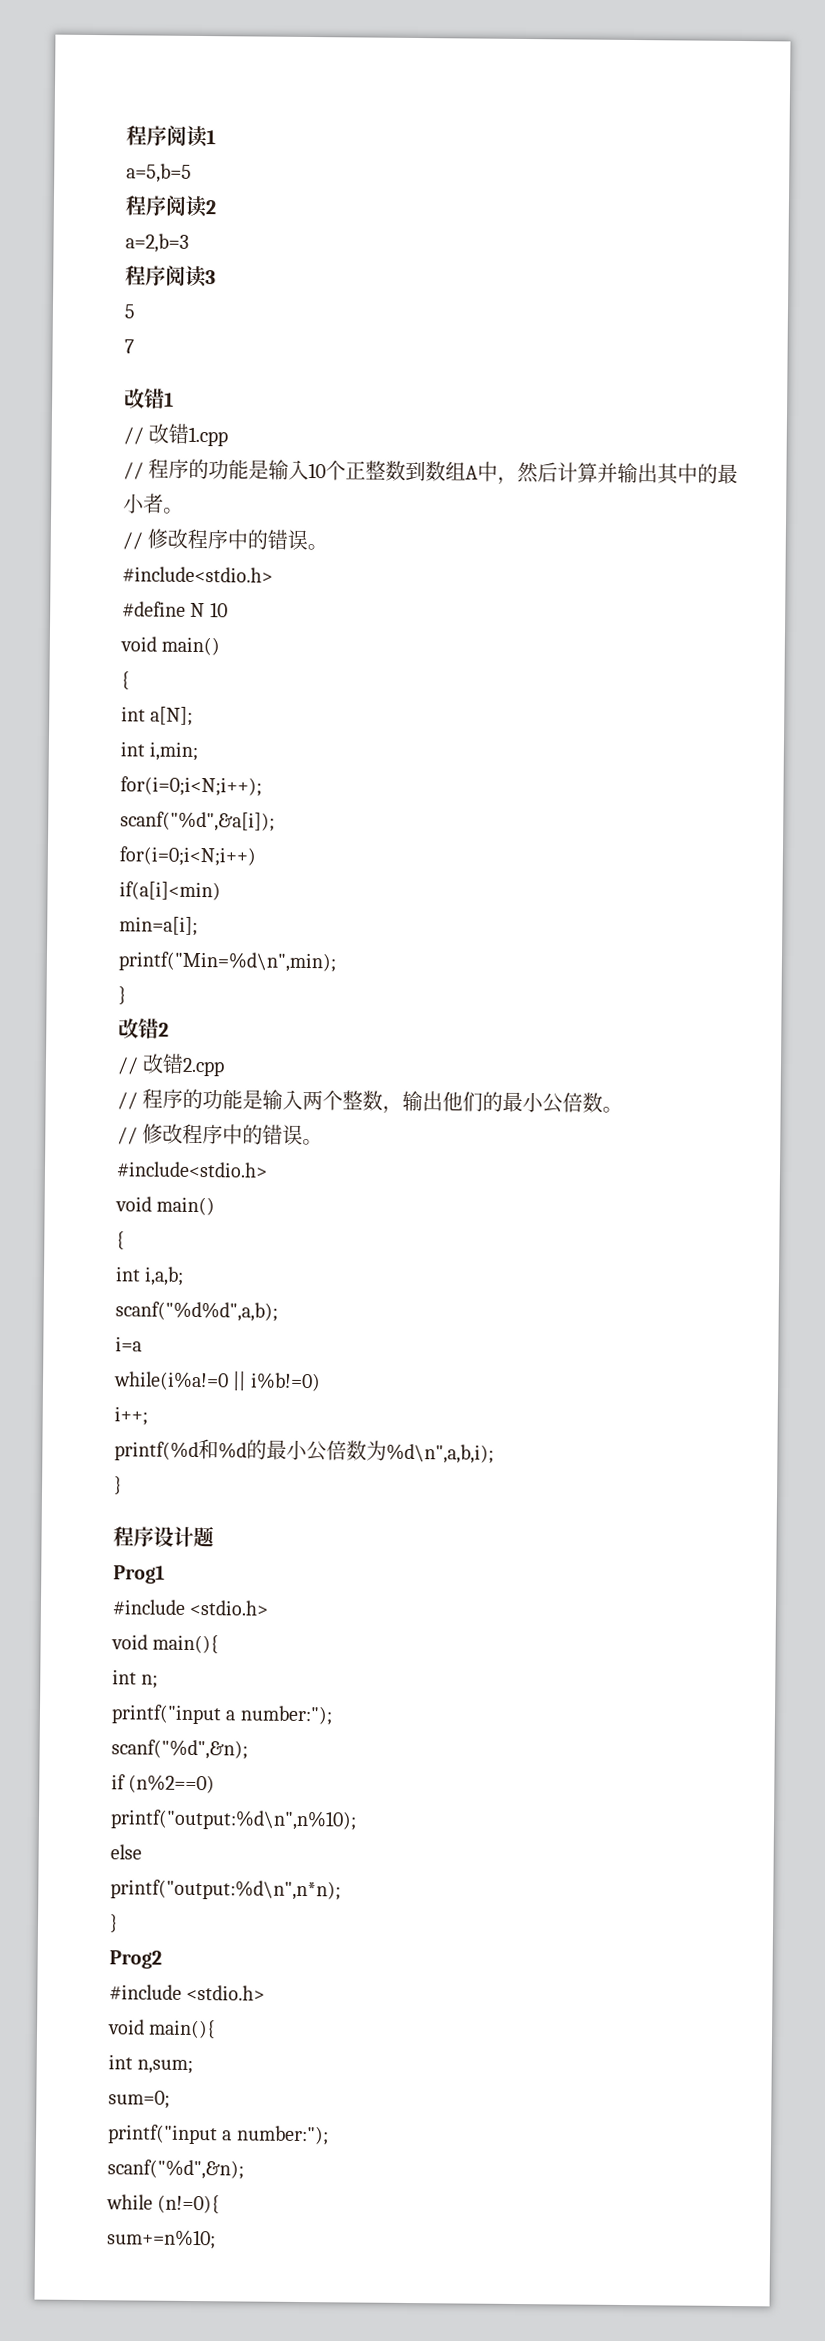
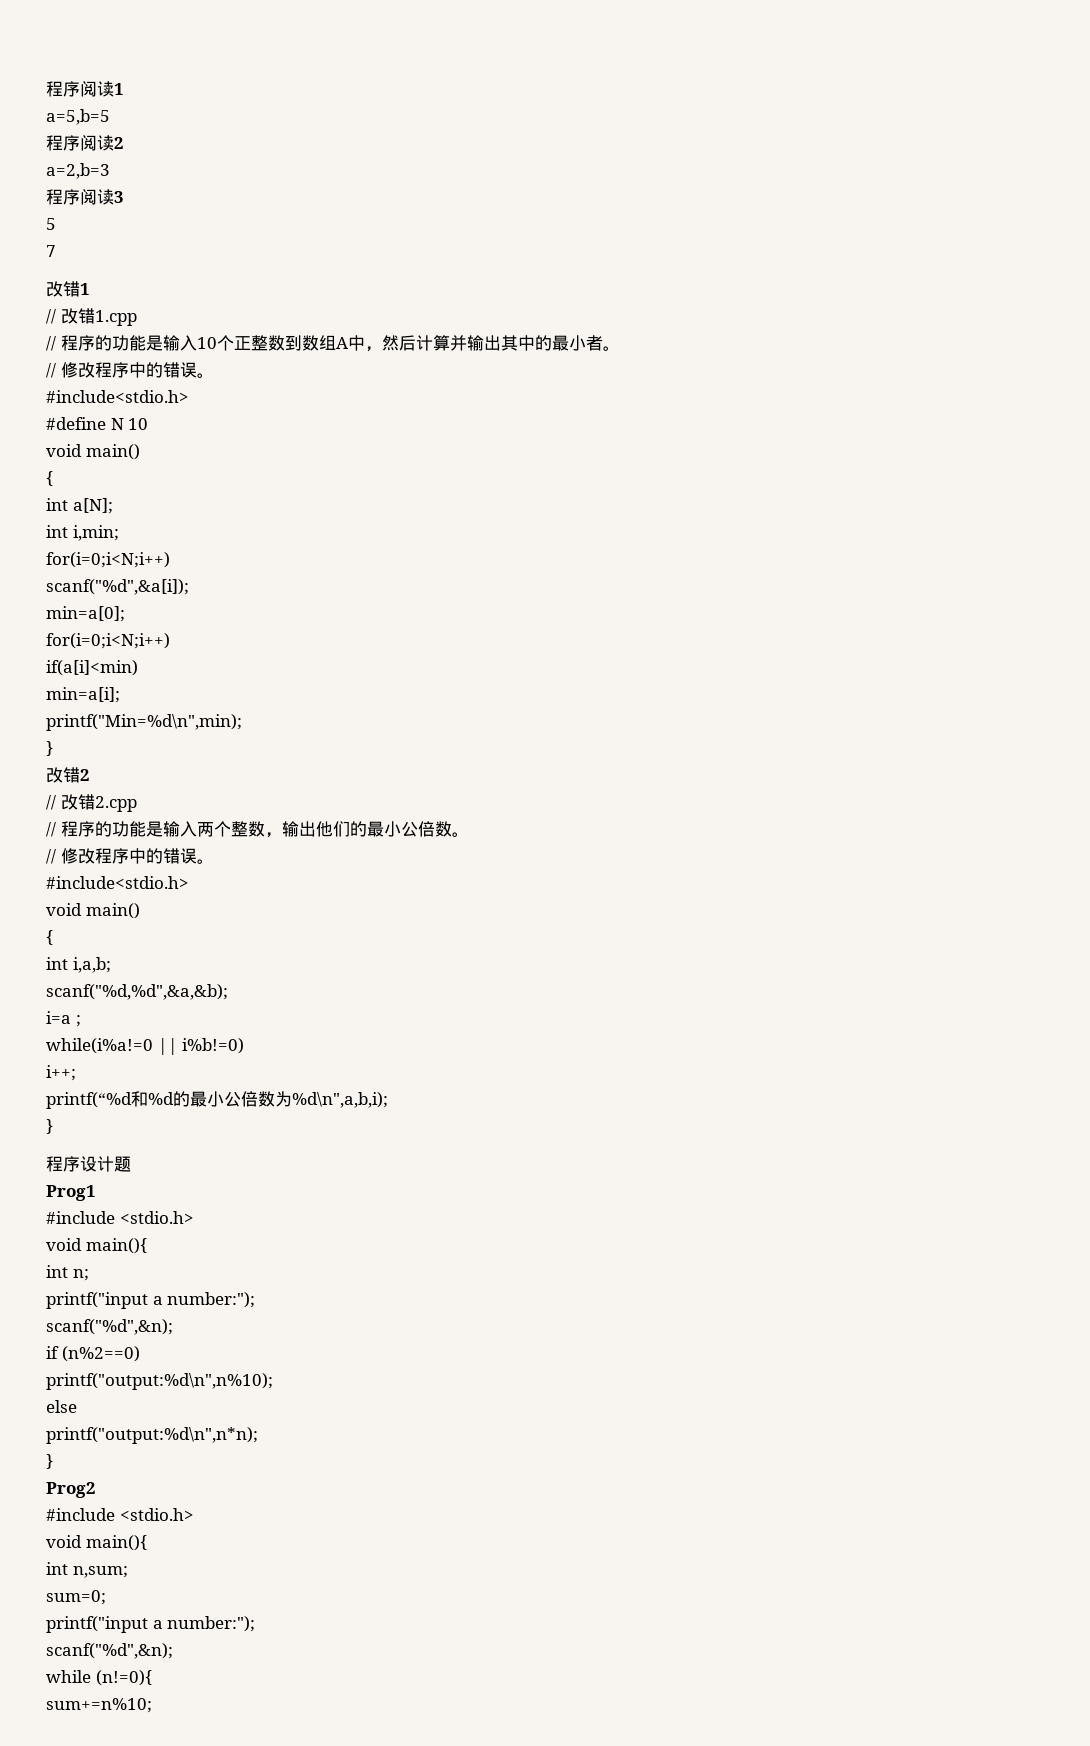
  int i,min;
- for(i=0;i<N;i++);
+ for(i=0;i<N;i++)
+ min=a[0];
- scanf("%d%d",a,b);
+ scanf("%d,%d",&a,&b);
- i=a
+ i=a ;
- printf(%d和%d的最小公倍数为%d\n",a,b,i);
+ printf(“%d和%d的最小公倍数为%d\n",a,b,i);

